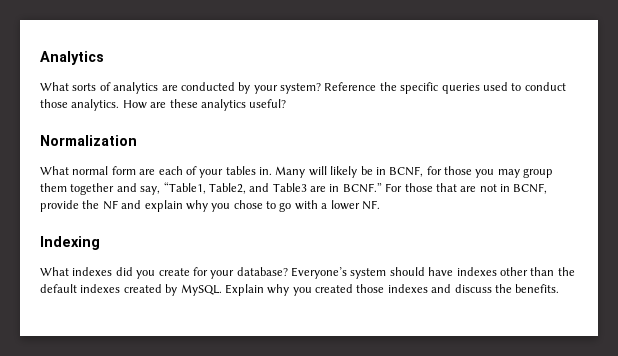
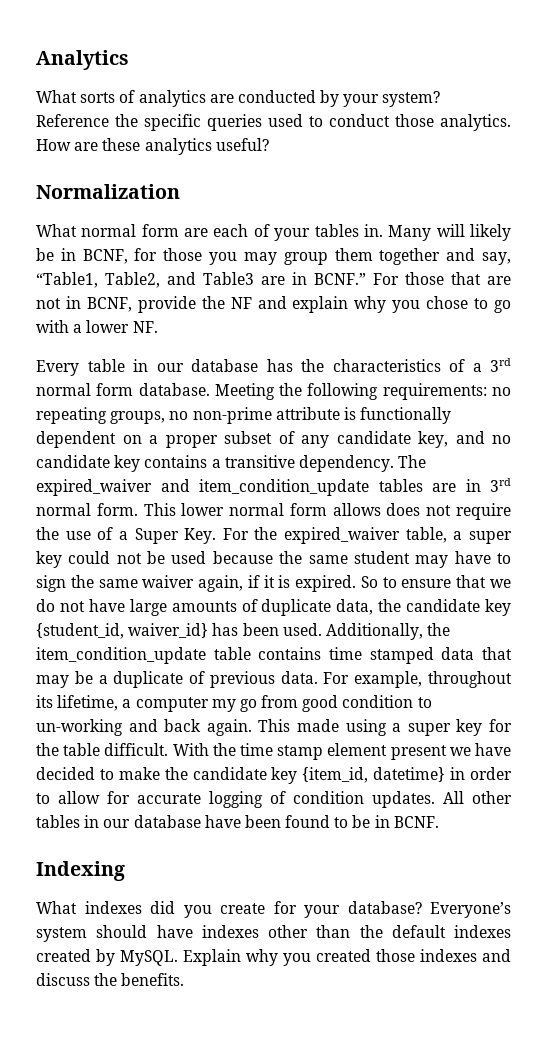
+ Every table in our database has the characteristics of a 3rd normal form database. Meeting the following requirements: no repeating groups, no non-prime attribute is functionally dependent on a proper subset of any candidate key, and no candidate key contains a transitive dependency. The expired_waiver and item_condition_update tables are in 3rd normal form. This lower normal form allows does not require the use of a Super Key. For the expired_waiver table, a super key could not be used because the same student may have to sign the same waiver again, if it is expired. So to ensure that we do not have large amounts of duplicate data, the candidate key {student_id, waiver_id} has been used. Additionally, the item_condition_update table contains time stamped data that may be a duplicate of previous data. For example, throughout its lifetime, a computer my go from good condition to un-working and back again. This made using a super key for the table difficult. With the time stamp element present we have decided to make the candidate key {item_id, datetime} in order to allow for accurate logging of condition updates. All other tables in our database have been found to be in BCNF.

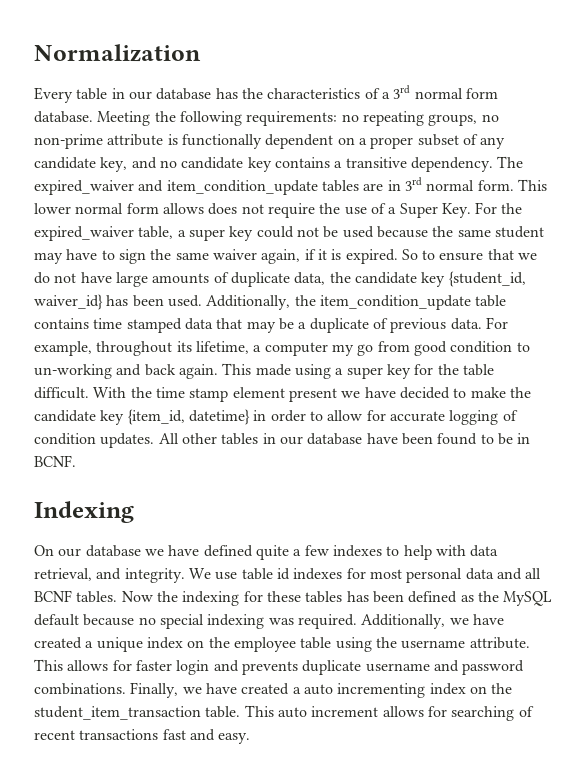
- Analytics
- What sorts of analytics are conducted by your system? Reference the specific queries used to conduct those analytics. How are these analytics useful?
  Normalization
- What normal form are each of your tables in. Many will likely be in BCNF, for those you may group them together and say, “Table1, Table2, and Table3 are in BCNF.” For those that are not in BCNF, provide the NF and explain why you chose to go with a lower NF.
- What indexes did you create for your database? Everyone’s system should have indexes other than the default indexes created by MySQL. Explain why you created those indexes and discuss the benefits.
+ On our database we have defined quite a few indexes to help with data retrieval, and integrity. We use table id indexes for most personal data and all BCNF tables. Now the indexing for these tables has been defined as the MySQL default because no special indexing was required. Additionally, we have created a unique index on the employee table using the username attribute. This allows for faster login and prevents duplicate username and password combinations. Finally, we have created a auto incrementing index on the student_item_transaction table. This auto increment allows for searching of recent transactions fast and easy.

